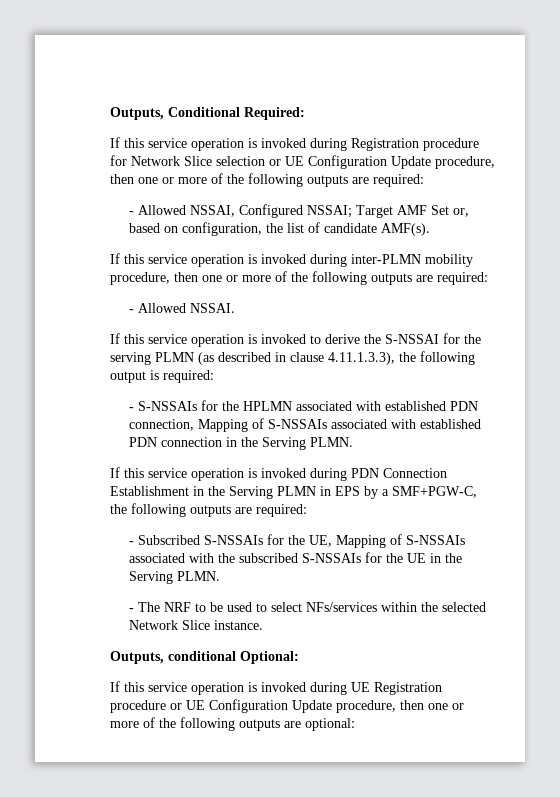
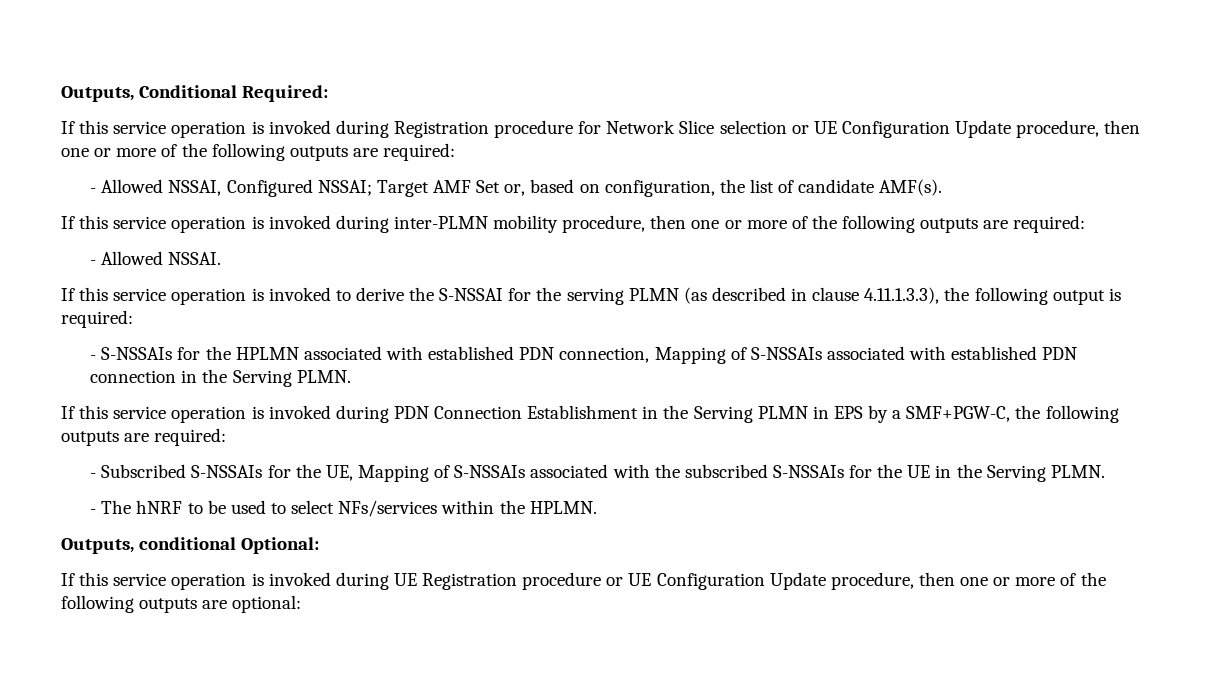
- - The NRF to be used to select NFs/services within the selected Network Slice instance.
+ - The hNRF to be used to select NFs/services within the HPLMN.

